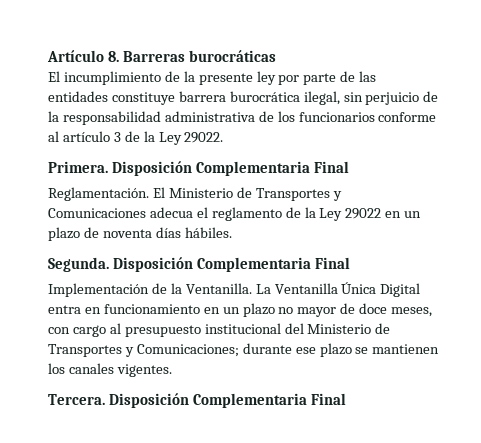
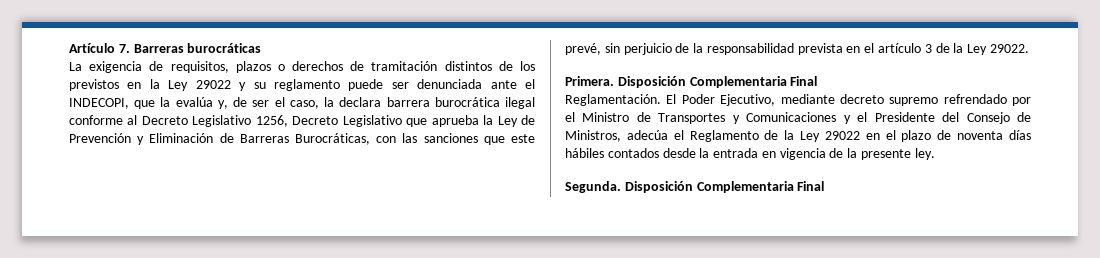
- Artículo 8. Barreras burocráticas
+ Artículo 7. Barreras burocráticas
- El incumplimiento de la presente ley por parte de las entidades constituye barrera burocrática ilegal, sin perjuicio de la responsabilidad administrativa de los funcionarios conforme al artículo 3 de la Ley 29022.
+ La exigencia de requisitos, plazos o derechos de tramitación distintos de los previstos en la Ley 29022 y su reglamento puede ser denunciada ante el INDECOPI, que la evalúa y, de ser el caso, la declara barrera burocrática ilegal conforme al Decreto Legislativo 1256, Decreto Legislativo que aprueba la Ley de Prevención y Eliminación de Barreras Burocráticas, con las sanciones que este prevé, sin perjuicio de la responsabilidad prevista en el artículo 3 de la Ley 29022.
- El Ministerio de Transportes y Comunicaciones adecua el reglamento de la Ley 29022 en un plazo de noventa días hábiles.
- Segunda. Disposición Complementaria Final
- Implementación de la Ventanilla. La Ventanilla Única Digital entra en funcionamiento en un plazo no mayor de doce meses, con cargo al presupuesto institucional del Ministerio de Transportes y Comunicaciones; durante ese plazo se mantienen los canales vigentes.
- Tercera.
+ El Poder Ejecutivo, mediante decreto supremo refrendado por el Ministro de Transportes y Comunicaciones y el Presidente del Consejo de Ministros, adecúa el Reglamento de la Ley 29022 en el plazo de noventa días hábiles contados desde la entrada en vigencia de la presente ley.
+ Segunda.

